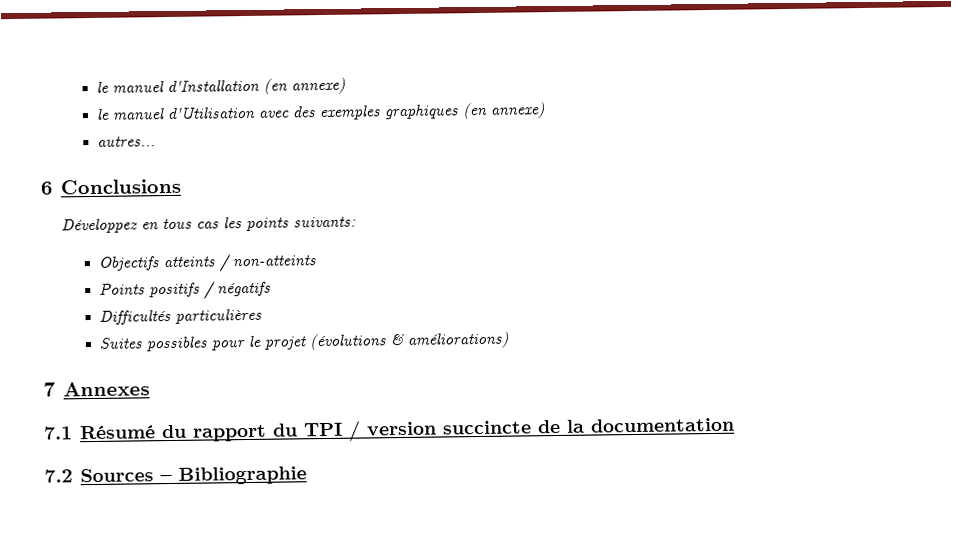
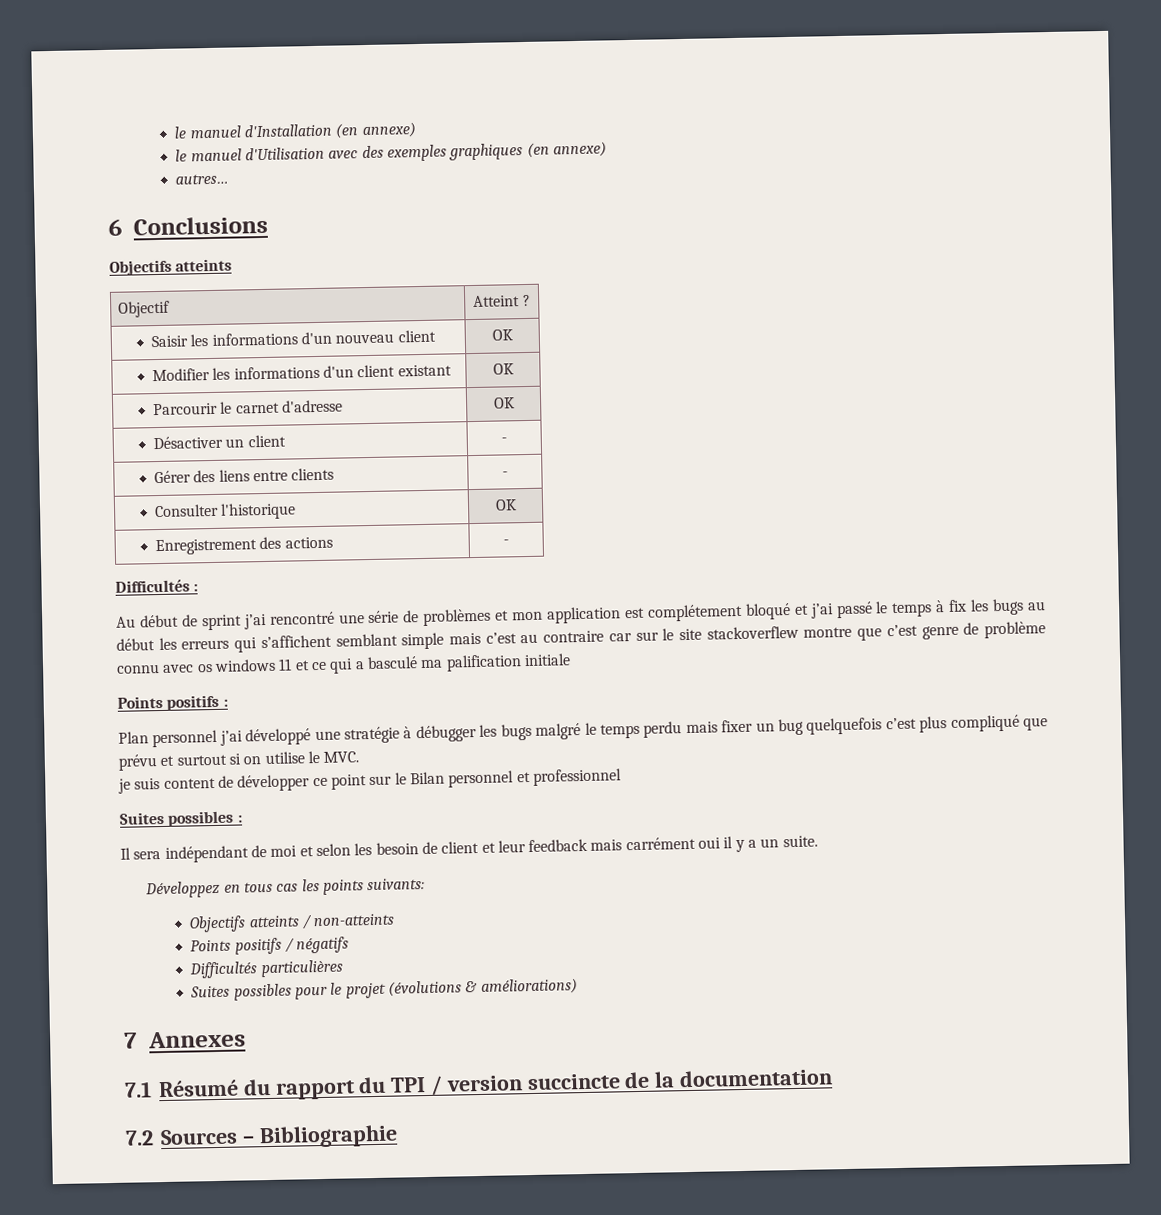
  6 Conclusions
+ Objectifs atteints
+ Objectif | Atteint ?
+ Saisir les informations d'un nouveau client | OK
+ Modifier les informations d'un client existant | OK
+ Parcourir le carnet d'adresse | OK
+ Désactiver un client | -
+ Gérer des liens entre clients | -
+ Consulter l'historique | OK
+ Enregistrement des actions | -
+ Difficultés :
+ Au début de sprint j’ai rencontré une série de problèmes et mon application est complétement bloqué et j’ai passé le temps à fix les bugs au début les erreurs qui s’affichent semblant simple mais c’est au contraire car sur le site stackoverflew montre que c’est genre de problème connu avec os windows 11 et ce qui a basculé ma palification initiale
+ Points positifs :
+ Plan personnel j’ai développé une stratégie à débugger les bugs malgré le temps perdu mais fixer un bug quelquefois c’est plus compliqué que prévu et surtout si on utilise le MVC.
+ je suis content de développer ce point sur le Bilan personnel et professionnel
+ Suites possibles :
+ Il sera indépendant de moi et selon les besoin de client et leur feedback mais carrément oui il y a un suite.

